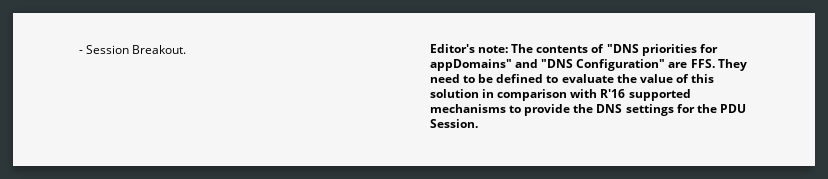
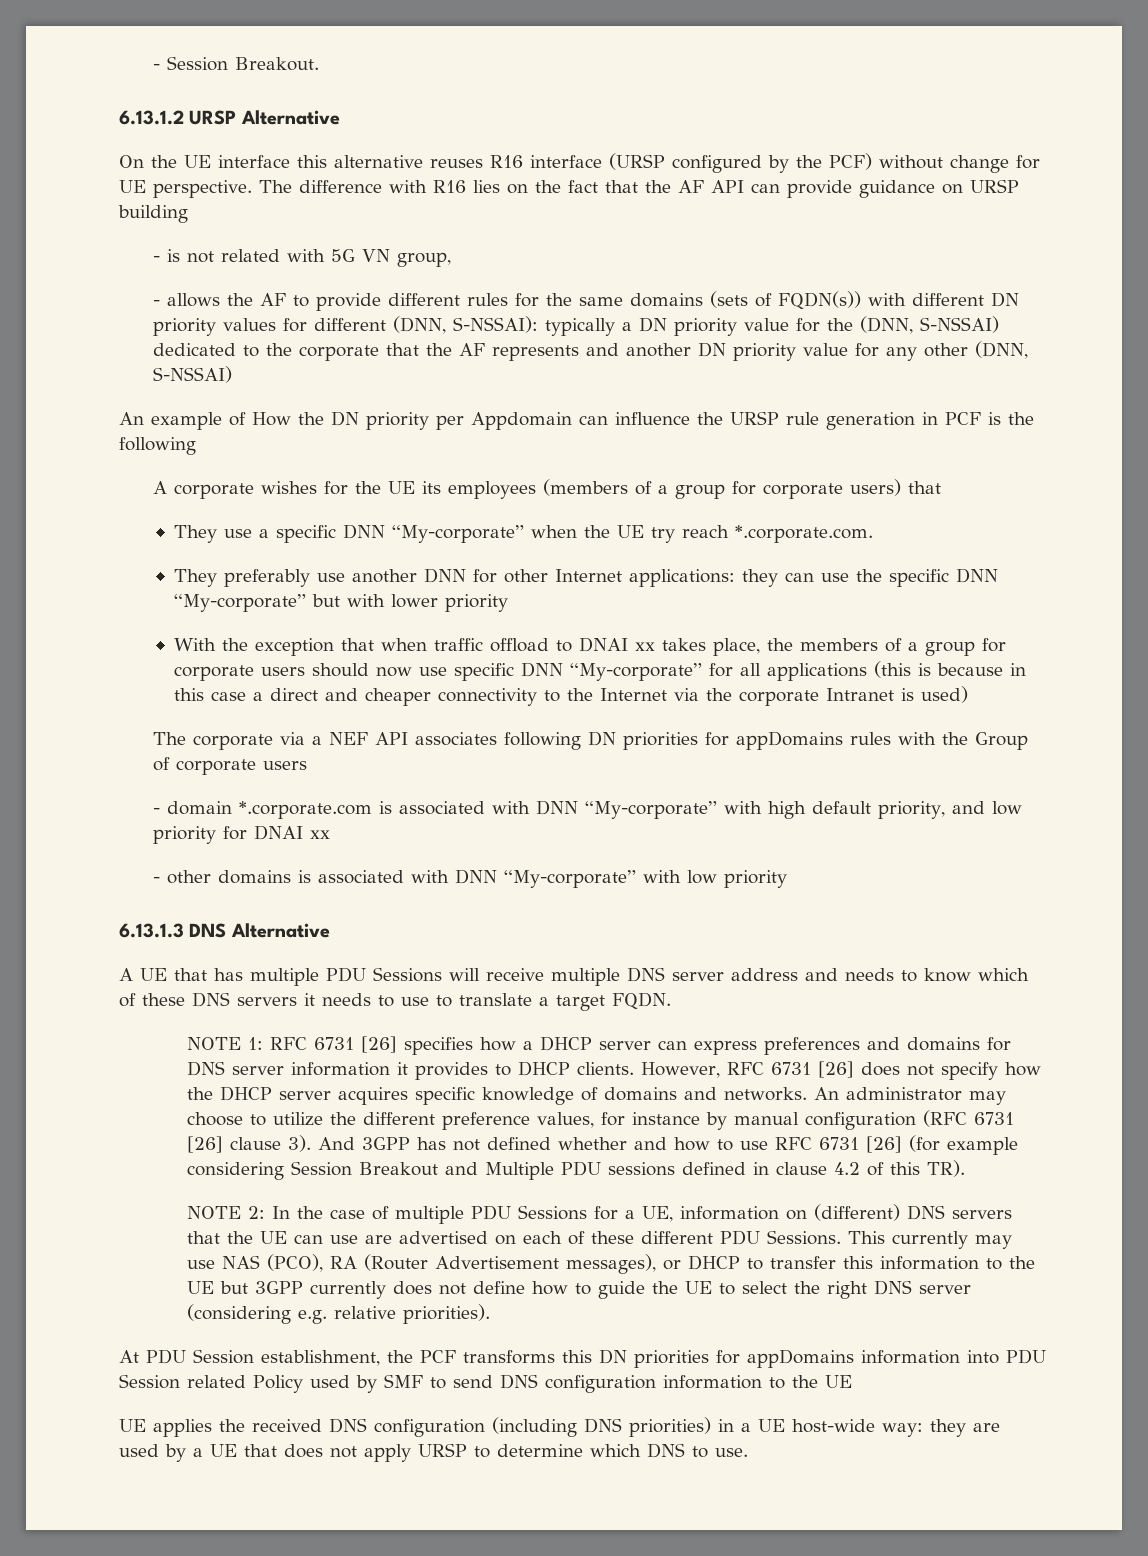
- Editor's note: The contents of "DNS priorities for appDomains" and "DNS Configuration" are FFS. They need to be defined to evaluate the value of this solution in comparison with R'16 supported mechanisms to provide the DNS settings for the PDU Session.
+ 6.13.1.2 URSP Alternative
+ On the UE interface this alternative reuses R16 interface (URSP configured by the PCF) without change for UE perspective. The difference with R16 lies on the fact that the AF API can provide guidance on URSP building
+ - is not related with 5G VN group,
+ - allows the AF to provide different rules for the same domains (sets of FQDN(s)) with different DN priority values for different (DNN, S-NSSAI): typically a DN priority value for the (DNN, S-NSSAI) dedicated to the corporate that the AF represents and another DN priority value for any other (DNN, S-NSSAI)
+ An example of How the DN priority per Appdomain can influence the URSP rule generation in PCF is the following
+ A corporate wishes for the UE its employees (members of a group for corporate users) that
+ They use a specific DNN “My-corporate” when the UE try reach *.corporate.com.
+ They preferably use another DNN for other Internet applications: they can use the specific DNN “My-corporate” but with lower priority
+ With the exception that when traffic offload to DNAI xx takes place, the members of a group for corporate users should now use specific DNN “My-corporate” for all applications (this is because in this case a direct and cheaper connectivity to the Internet via the corporate Intranet is used)
+ The corporate via a NEF API associates following DN priorities for appDomains rules with the Group of corporate users
+ - domain *.corporate.com is associated with DNN “My-corporate” with high default priority, and low priority for DNAI xx
+ - other domains is associated with DNN “My-corporate” with low priority
+ 6.13.1.3 DNS Alternative
+ A UE that has multiple PDU Sessions will receive multiple DNS server address and needs to know which of these DNS servers it needs to use to translate a target FQDN.
+ NOTE 1: RFC 6731 [26] specifies how a DHCP server can express preferences and domains for DNS server information it provides to DHCP clients. However, RFC 6731 [26] does not specify how the DHCP server acquires specific knowledge of domains and networks. An administrator may choose to utilize the different preference values, for instance by manual configuration (RFC 6731 [26] clause 3). And 3GPP has not defined whether and how to use RFC 6731 [26] (for example considering Session Breakout and Multiple PDU sessions defined in clause 4.2 of this TR).
+ NOTE 2: In the case of multiple PDU Sessions for a UE, information on (different) DNS servers that the UE can use are advertised on each of these different PDU Sessions. This currently may use NAS (PCO), RA (Router Advertisement messages), or DHCP to transfer this information to the UE but 3GPP currently does not define how to guide the UE to select the right DNS server (considering e.g. relative priorities).
+ At PDU Session establishment, the PCF transforms this DN priorities for appDomains information into PDU Session related Policy used by SMF to send DNS configuration information to the UE
+ UE applies the received DNS configuration (including DNS priorities) in a UE host-wide way: they are used by a UE that does not apply URSP to determine which DNS to use.

